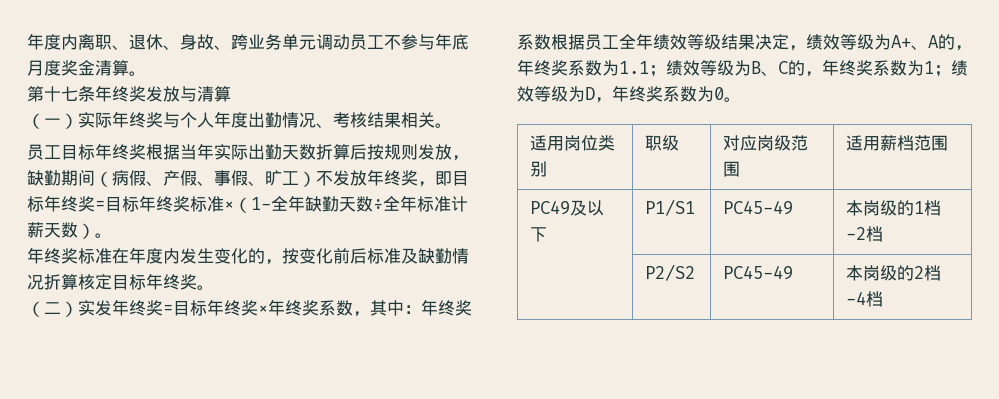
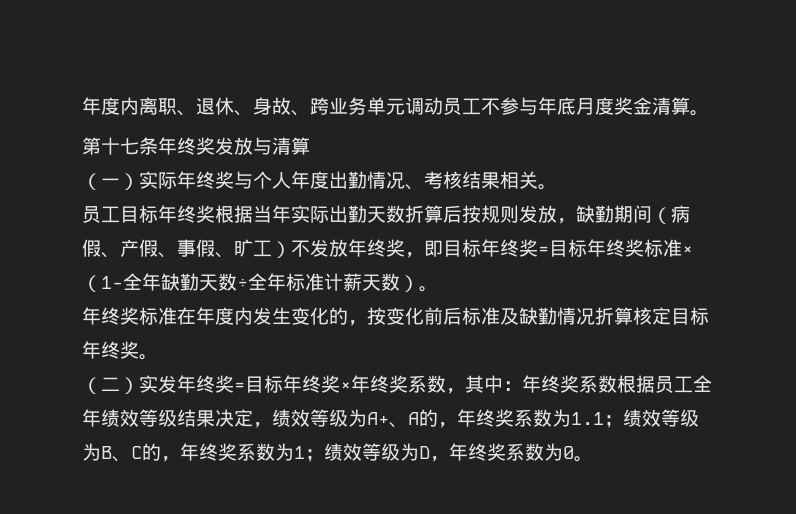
- 适用岗位类别 | 职级 | 对应岗级范围 | 适用薪档范围
- PC49及以下 | P1/S1 | PC45-49 | 本岗级的1档-2档
- | P2/S2 | PC45-49 | 本岗级的2档-4档

